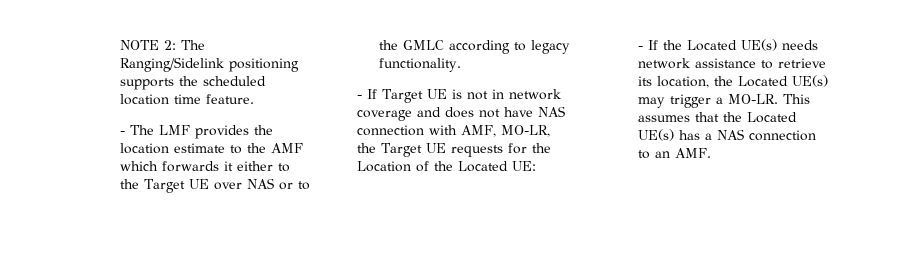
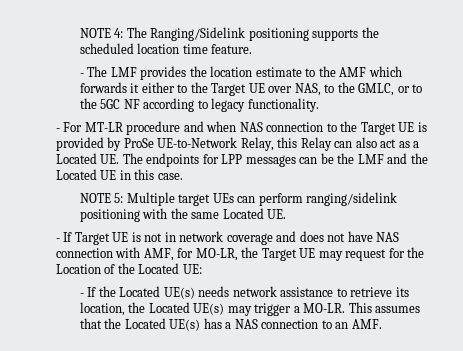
- NOTE 2: The Ranging/Sidelink positioning supports the scheduled location time feature.
+ NOTE 4: The Ranging/Sidelink positioning supports the scheduled location time feature.
- - The LMF provides the location estimate to the AMF which forwards it either to the Target UE over NAS or to the GMLC according to legacy functionality.
+ - The LMF provides the location estimate to the AMF which forwards it either to the Target UE over NAS, to the GMLC, or to the 5GC NF according to legacy functionality.
+ - For MT-LR procedure and when NAS connection to the Target UE is provided by ProSe UE-to-Network Relay, this Relay can also act as a Located UE. The endpoints for LPP messages can be the LMF and the Located UE in this case.
+ NOTE 5: Multiple target UEs can perform ranging/sidelink positioning with the same Located UE.
- - If Target UE is not in network coverage and does not have NAS connection with AMF, MO-LR, the Target UE requests for the Location of the Located UE:
+ - If Target UE is not in network coverage and does not have NAS connection with AMF, for MO-LR, the Target UE may request for the Location of the Located UE:

